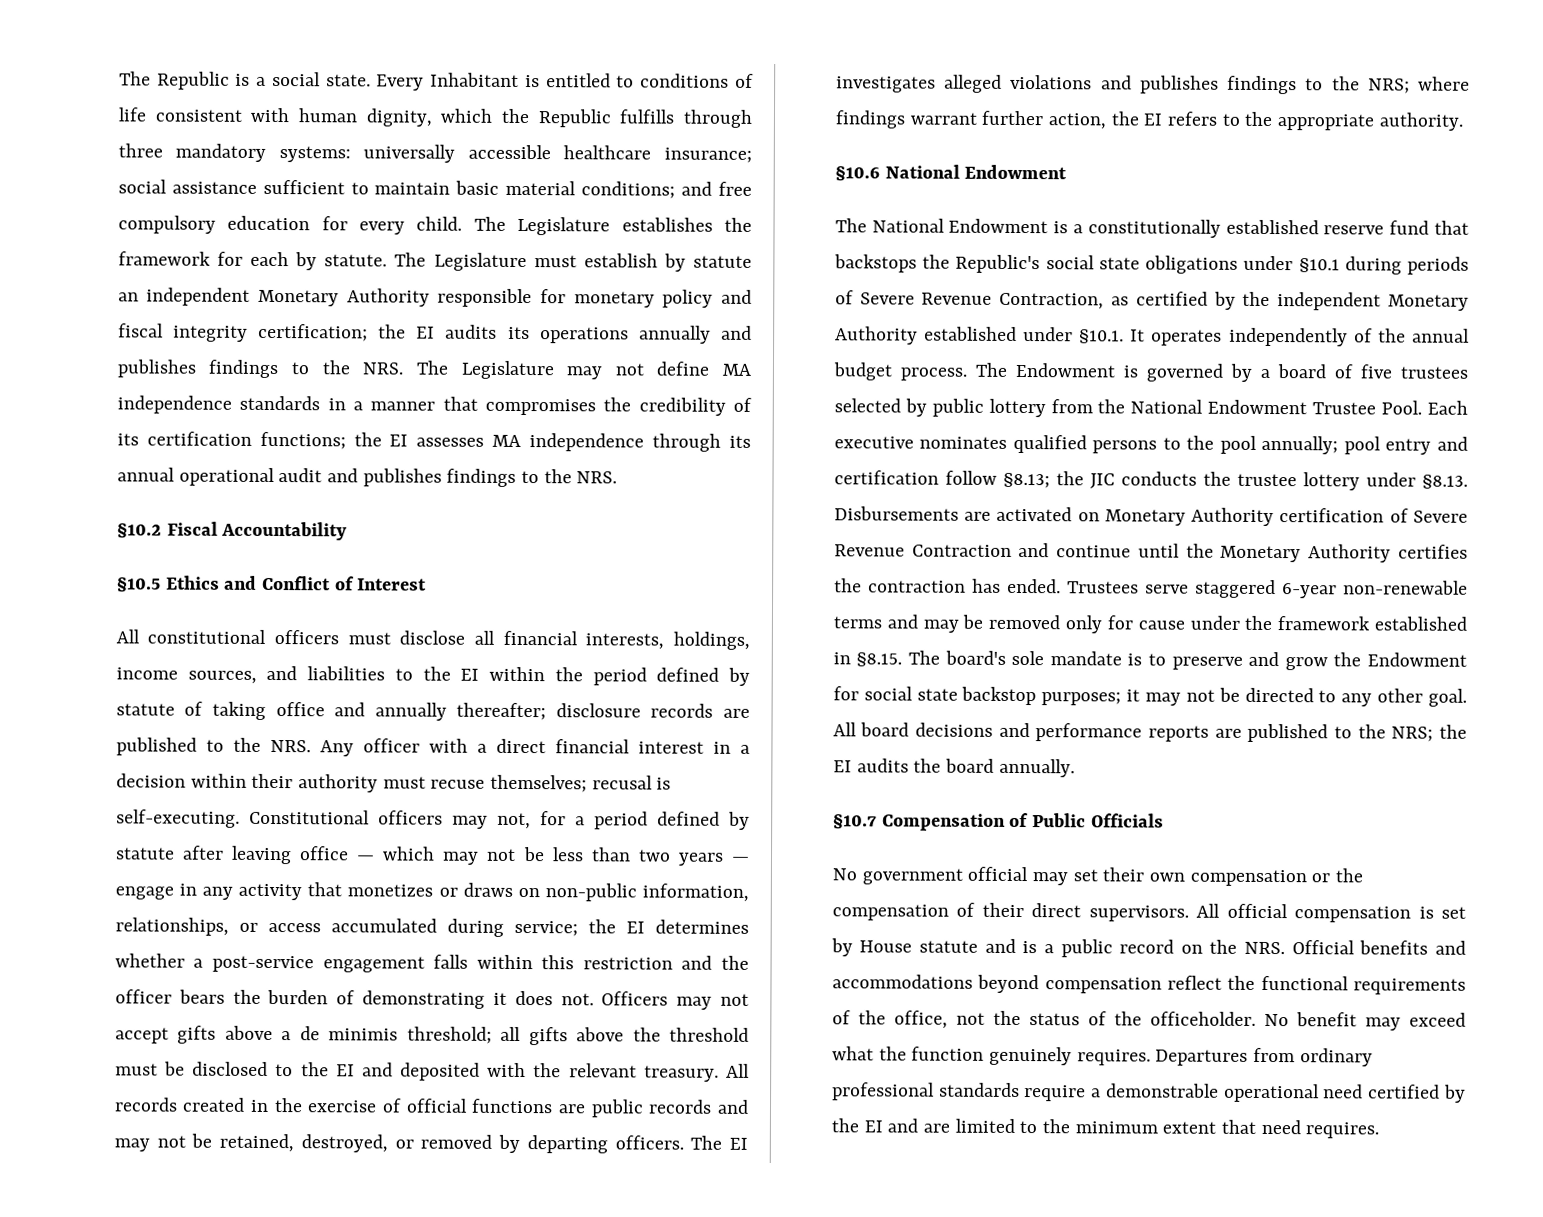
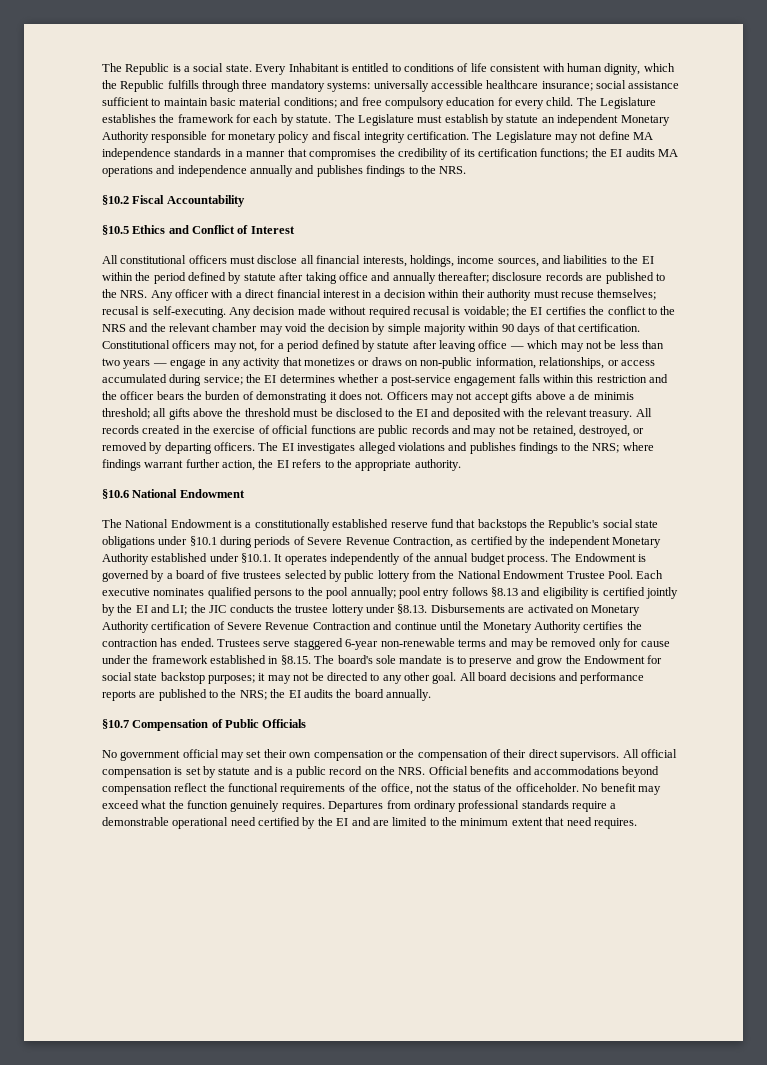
- The Legislature must establish by statute an independent Monetary Authority responsible for monetary policy and fiscal integrity certification; the EI audits its operations annually and publishes findings to the NRS. The Legislature may not define MA independence standards in a manner that compromises the credibility of its certification functions; the EI assesses MA independence through its annual operational audit and publishes findings to the NRS.
+ The Legislature must establish by statute an independent Monetary Authority responsible for monetary policy and fiscal integrity certification. The Legislature may not define MA independence standards in a manner that compromises the credibility of its certification functions; the EI audits MA operations and independence annually and publishes findings to the NRS.
- All constitutional officers must disclose all financial interests, holdings, income sources, and liabilities to the EI within the period defined by statute of taking office and annually thereafter; disclosure records are published to the NRS. Any officer with a direct financial interest in a decision within their authority must recuse themselves; recusal is self-executing.
+ All constitutional officers must disclose all financial interests, holdings, income sources, and liabilities to the EI within the period defined by statute after taking office and annually thereafter; disclosure records are published to the NRS. Any officer with a direct financial interest in a decision within their authority must recuse themselves; recusal is self-executing.
+ Any decision made without required recusal is voidable; the EI certifies the conflict to the NRS and the relevant chamber may void the decision by simple majority within 90 days of that certification.
- Each executive nominates qualified persons to the pool annually; pool entry and certification follow §8.13; the JIC conducts the trustee lottery under §8.13. Disbursements are activated on Monetary Authority certification of Severe Revenue Contraction and continue until the Monetary Authority certifies the contraction has ended.
+ Each executive nominates qualified persons to the pool annually; pool entry follows §8.13 and eligibility is certified jointly by the EI and LI; the JIC conducts the trustee lottery under §8.13. Disbursements are activated on Monetary Authority certification of Severe Revenue Contraction and continue until the Monetary Authority certifies the contraction has ended.
- All official compensation is set by House statute and is a public record on the NRS. Official benefits and accommodations beyond compensation reflect the functional requirements of the office, not the status of the officeholder.
+ All official compensation is set by statute and is a public record on the NRS. Official benefits and accommodations beyond compensation reflect the functional requirements of the office, not the status of the officeholder.

